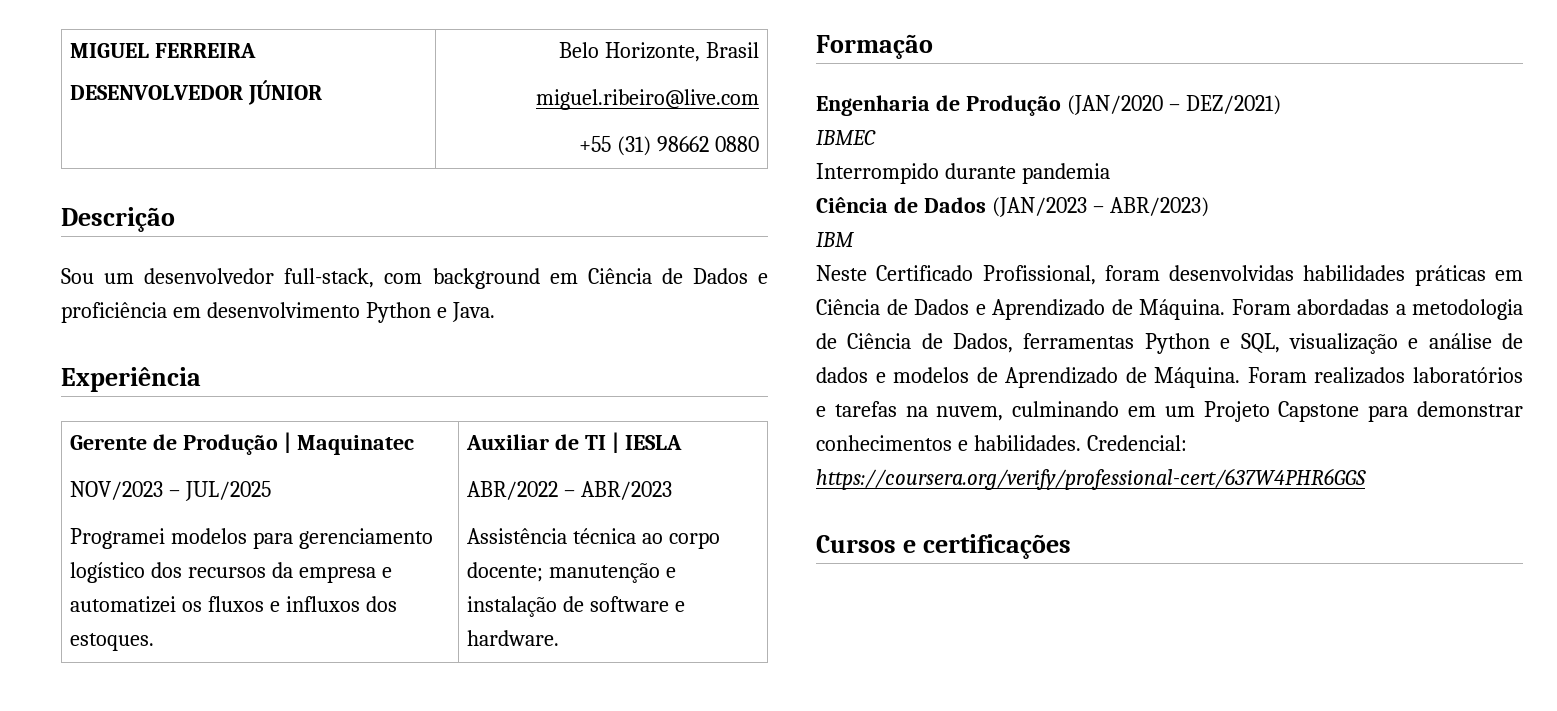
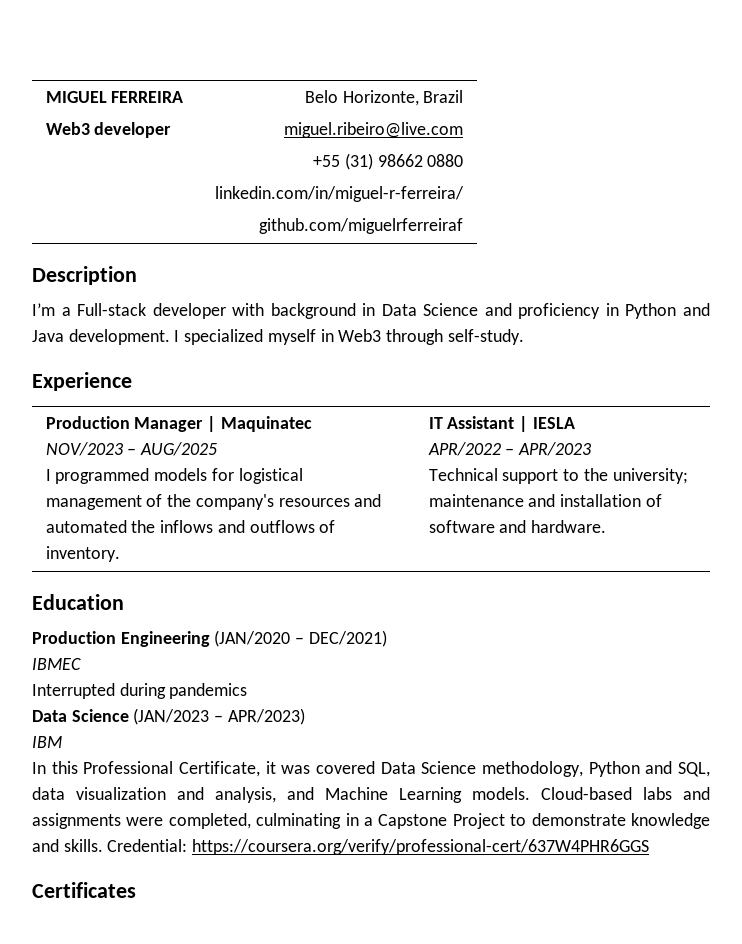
  MIGUEL FERREIRA
- DESENVOLVEDOR JÚNIOR | Belo Horizonte, Brasil
+ Web3 developer | Belo Horizonte, Brazil
  miguel.ribeiro@live.com
  +55 (31) 98662 0880
- Descrição
- Sou um desenvolvedor full-stack, com background em Ciência de Dados e proficiência em desenvolvimento Python e Java.
- Experiência
- Gerente de Produção | Maquinatec
- NOV/2023 – JUL/2025
- Programei modelos para gerenciamento logístico dos recursos da empresa e automatizei os fluxos e influxos dos estoques. | Auxiliar de TI | IESLA
- ABR/2022 – ABR/2023
- Assistência técnica ao corpo docente; manutenção e instalação de software e hardware.
- Formação
- Engenharia de Produção (JAN/2020 – DEZ/2021)
+ linkedin.com/in/miguel-r-ferreira/
+ github.com/miguelrferreiraf
+ Description
+ I’m a Full-stack developer with background in Data Science and proficiency in Python and Java development. I specialized myself in Web3 through self-study.
+ Experience
+ Production Manager | Maquinatec
+ NOV/2023 – AUG/2025
+ I programmed models for logistical management of the company's resources and automated the inflows and outflows of inventory. | IT Assistant | IESLA
+ APR/2022 – APR/2023
+ Technical support to the university; maintenance and installation of software and hardware.
+ Education
+ Production Engineering (JAN/2020 – DEC/2021)
- Interrompido durante pandemia
- Ciência de Dados (JAN/2023 – ABR/2023)
+ Interrupted during pandemics
+ Data Science (JAN/2023 – APR/2023)
- Neste Certificado Profissional, foram desenvolvidas habilidades práticas em Ciência de Dados e Aprendizado de Máquina. Foram abordadas a metodologia de Ciência de Dados, ferramentas Python e SQL, visualização e análise de dados e modelos de Aprendizado de Máquina. Foram realizados laboratórios e tarefas na nuvem, culminando em um Projeto Capstone para demonstrar conhecimentos e habilidades. Credencial: https://coursera.org/verify/professional-cert/637W4PHR6GGS
- Cursos e certificações
+ In this Professional Certificate, it was covered Data Science methodology, Python and SQL, data visualization and analysis, and Machine Learning models. Cloud-based labs and assignments were completed, culminating in a Capstone Project to demonstrate knowledge and skills. Credential: https://coursera.org/verify/professional-cert/637W4PHR6GGS
+ Certificates

